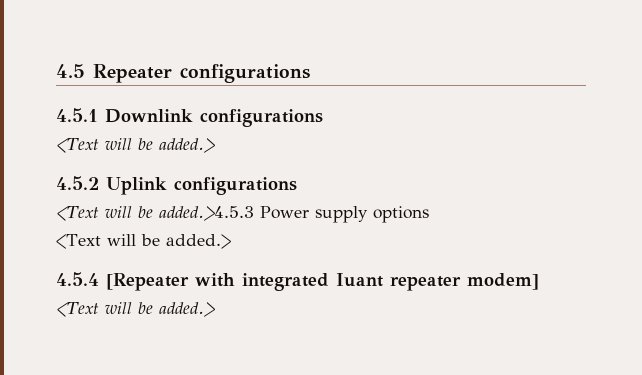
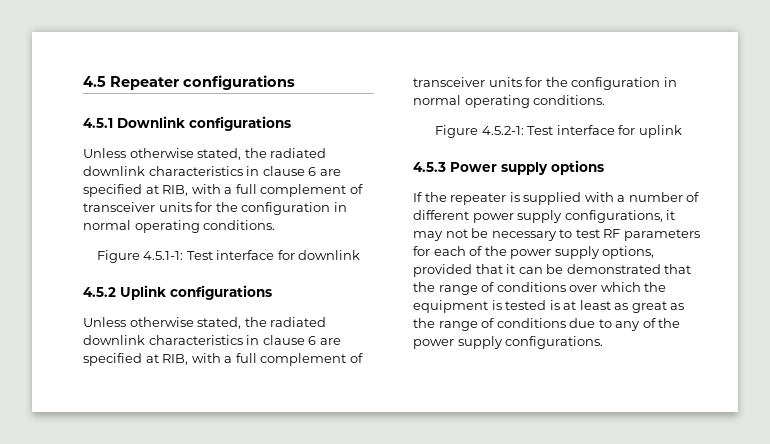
  4.5.1 Downlink configurations
- <Text will be added.>
+ Unless otherwise stated, the radiated downlink characteristics in clause 6 are specified at RIB, with a full complement of transceiver units for the configuration in normal operating conditions.
+ Figure 4.5.1-1: Test interface for downlink
  4.5.2 Uplink configurations
- <Text will be added.>4.5.3 Power supply options
- <Text will be added.>
- 4.5.4 [Repeater with integrated Iuant repeater modem]
- <Text will be added.>
+ Unless otherwise stated, the radiated downlink characteristics in clause 6 are specified at RIB, with a full complement of transceiver units for the configuration in normal operating conditions.
+ Figure 4.5.2-1: Test interface for uplink
+ 4.5.3 Power supply options
+ If the repeater is supplied with a number of different power supply configurations, it may not be necessary to test RF parameters for each of the power supply options, provided that it can be demonstrated that the range of conditions over which the equipment is tested is at least as great as the range of conditions due to any of the power supply configurations.

